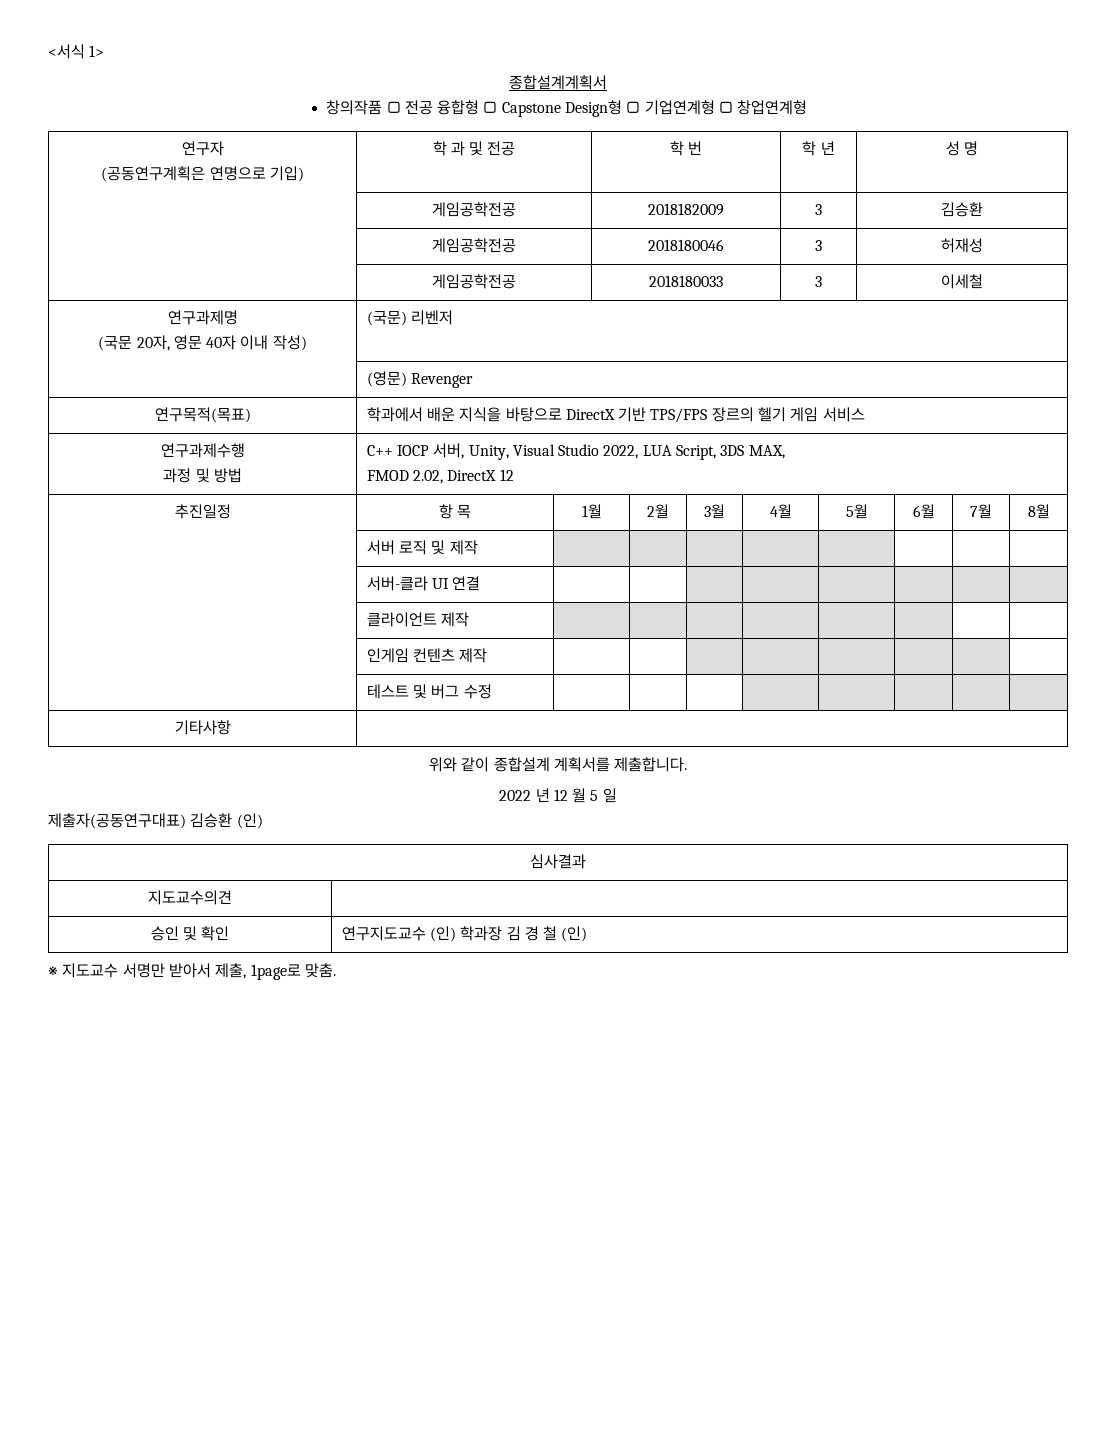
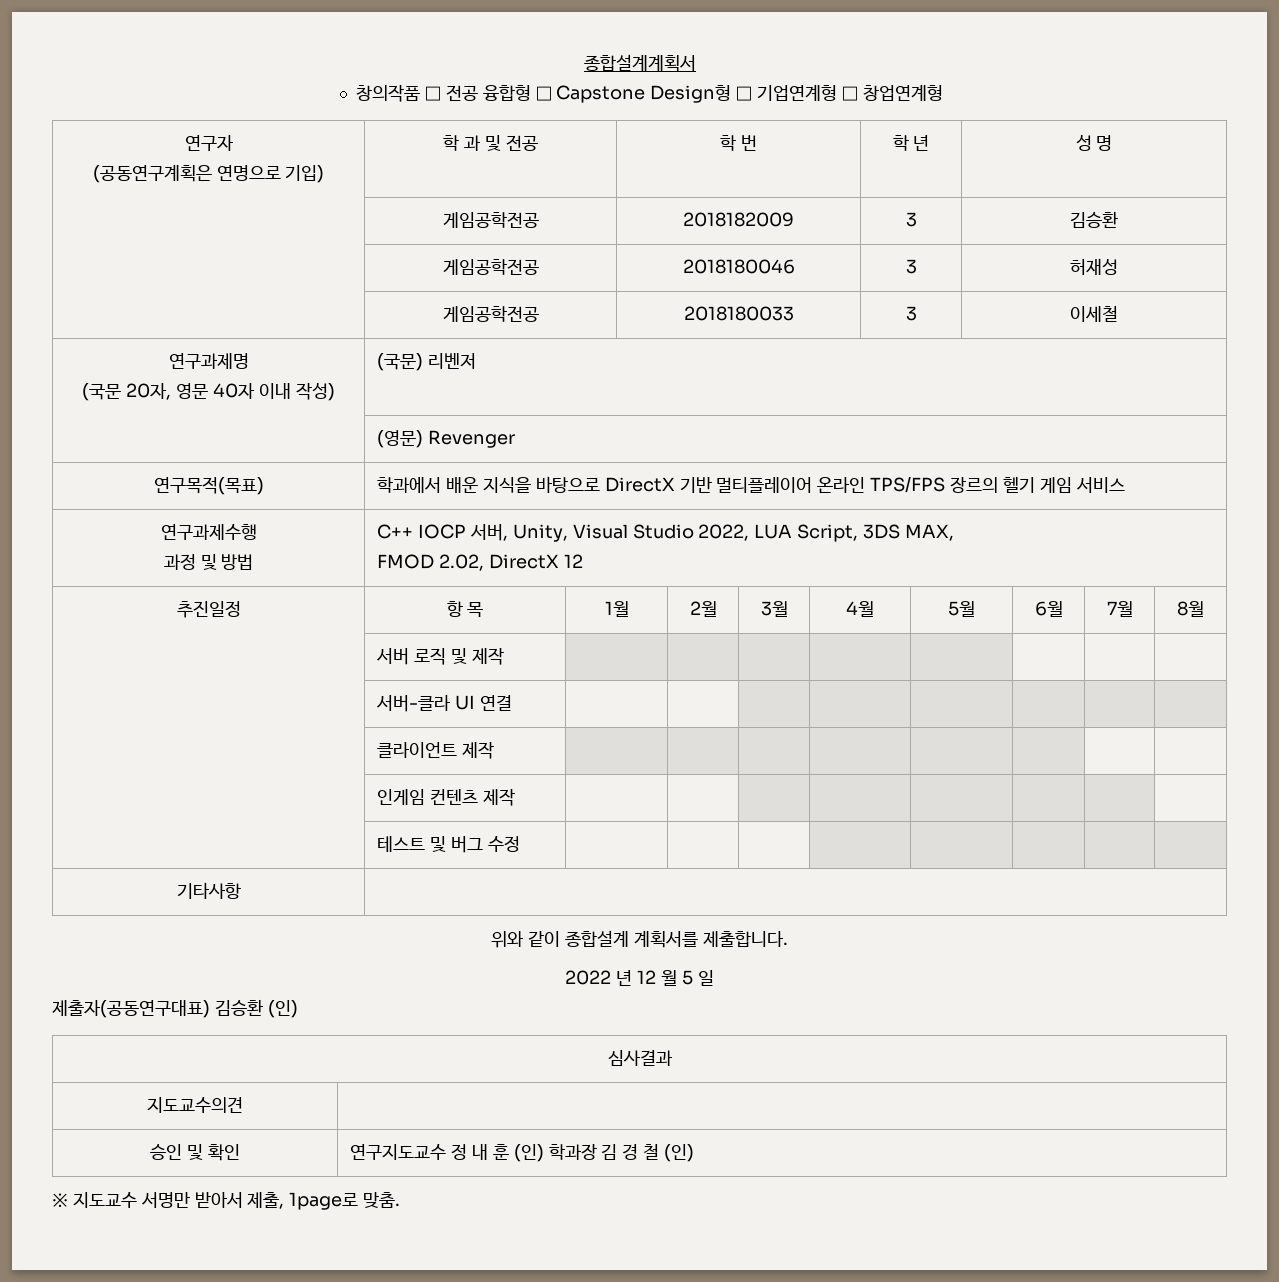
- <서식 1>
- 연구목적(목표) | 학과에서 배운 지식을 바탕으로 DirectX 기반 TPS/FPS 장르의 헬기 게임 서비스
+ 연구목적(목표) | 학과에서 배운 지식을 바탕으로 DirectX 기반 멀티플레이어 온라인 TPS/FPS 장르의 헬기 게임 서비스
- 승인 및 확인 | 연구지도교수 (인) 학과장 김 경 철 (인)
+ 승인 및 확인 | 연구지도교수 정 내 훈 (인) 학과장 김 경 철 (인)

